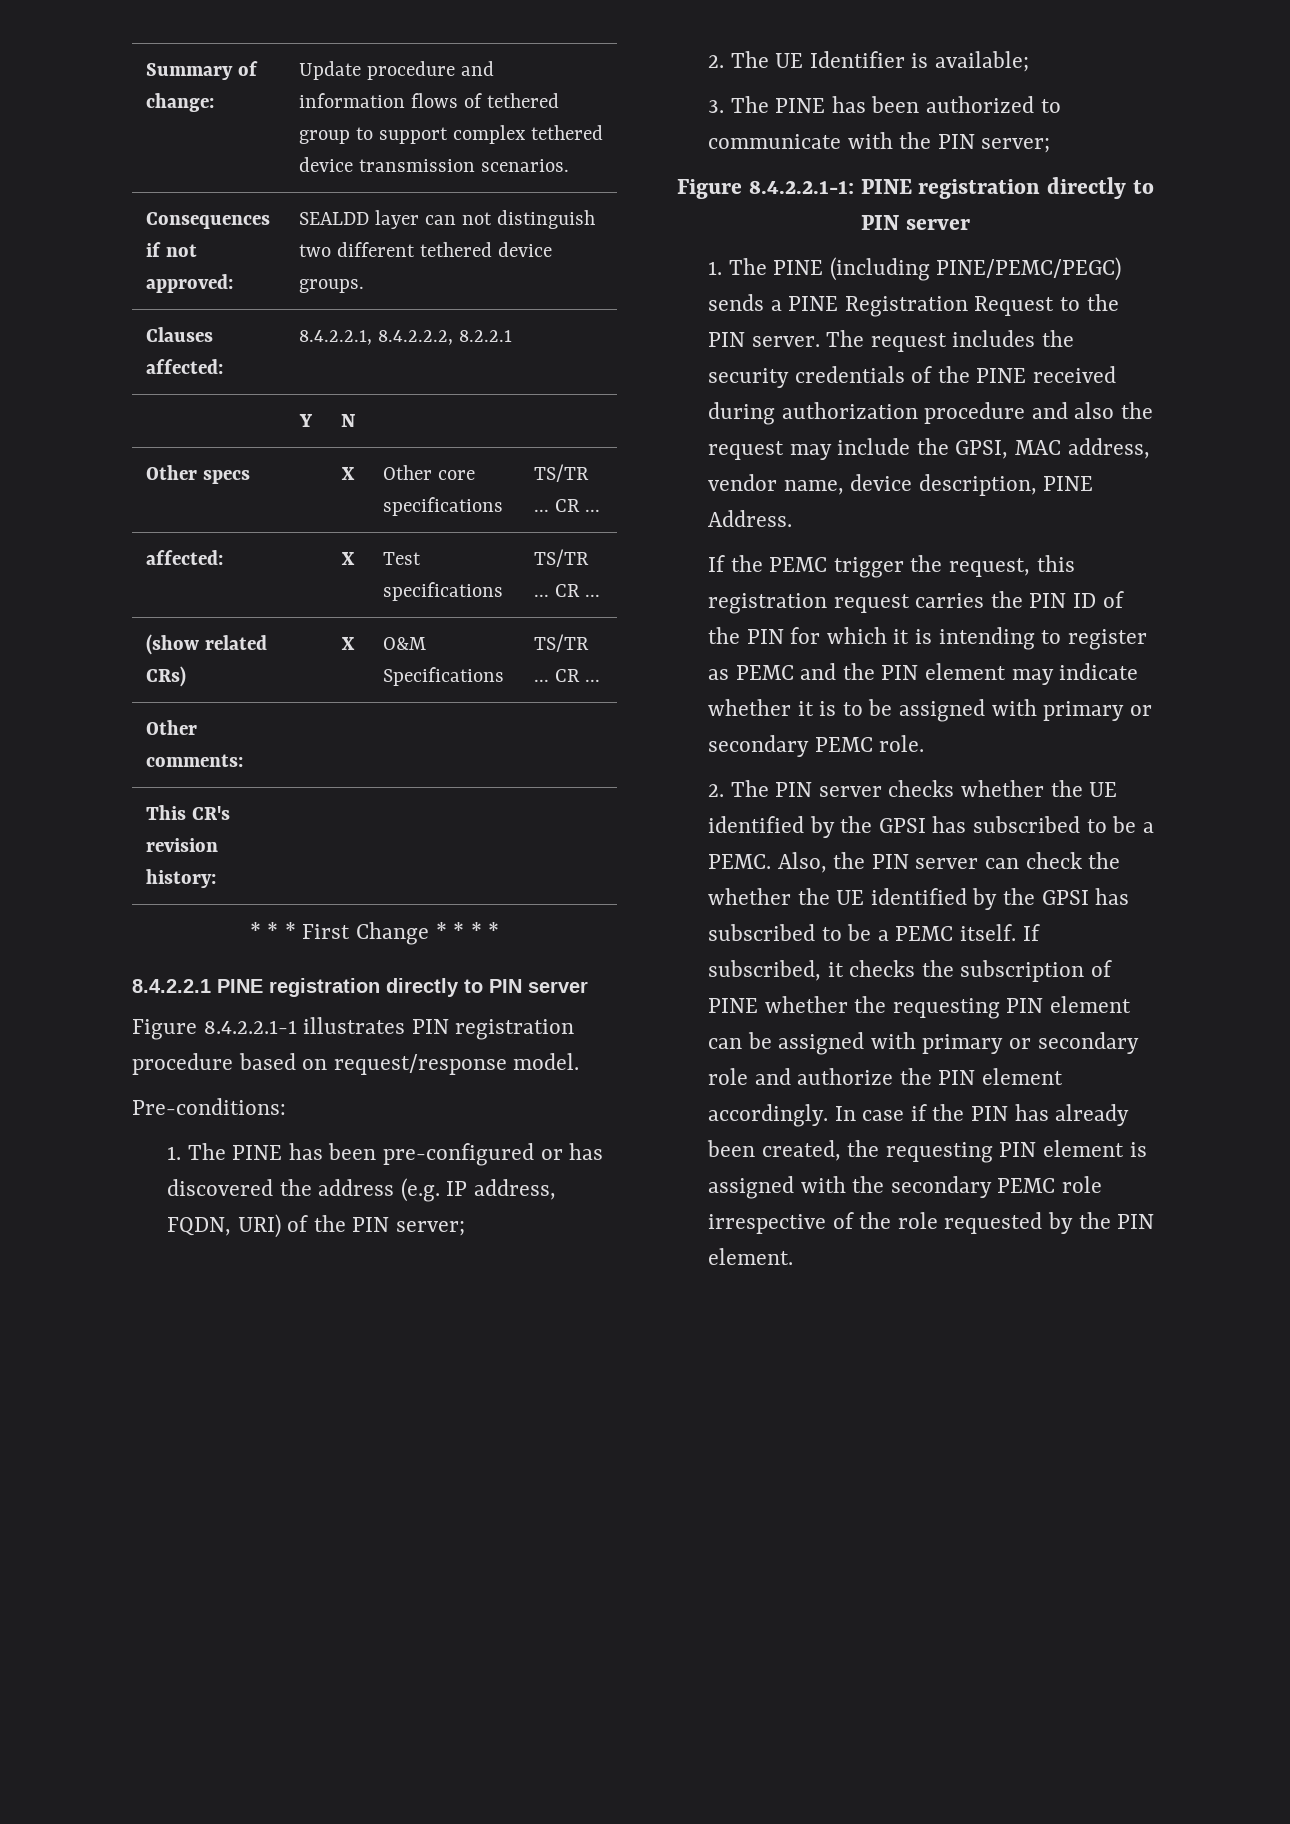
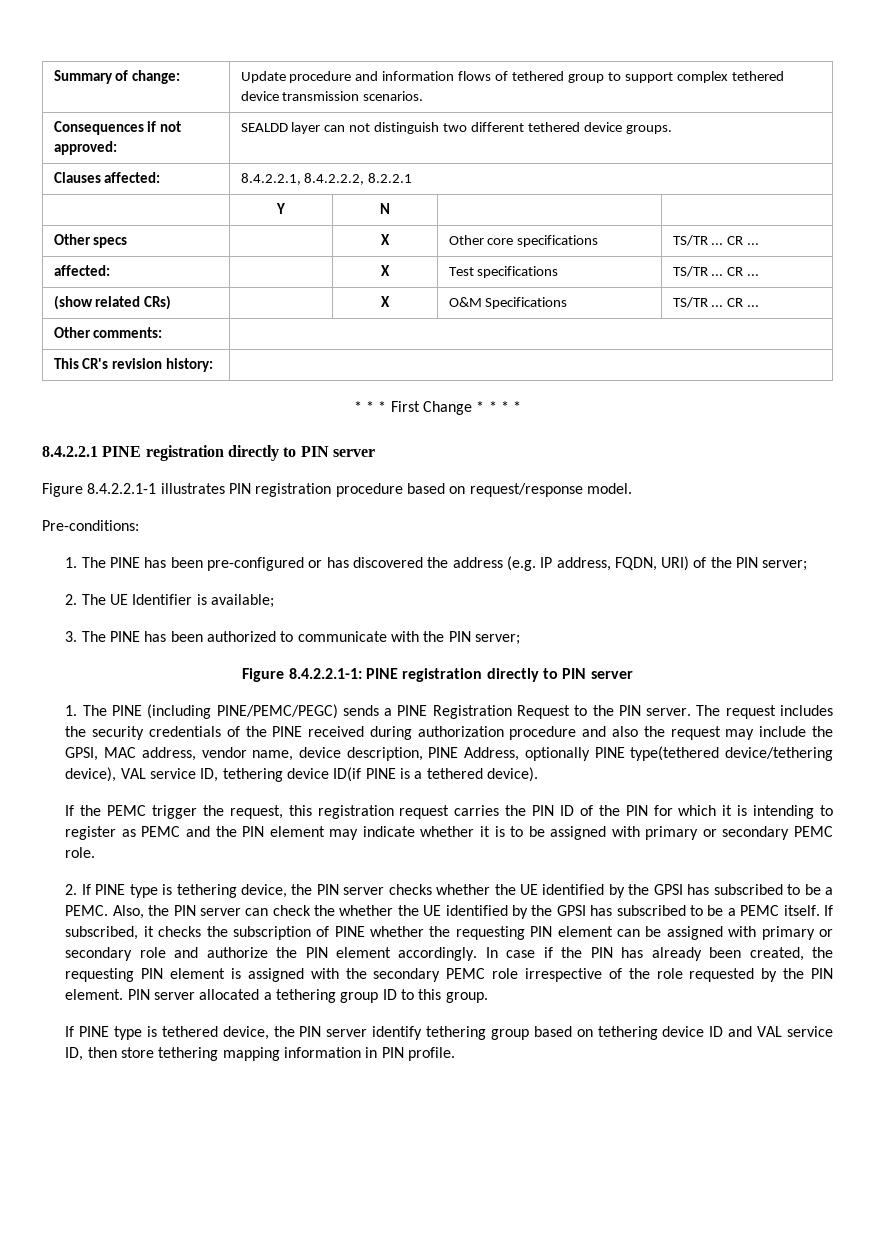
- The request includes the security credentials of the PINE received during authorization procedure and also the request may include the GPSI, MAC address, vendor name, device description, PINE Address.
+ The request includes the security credentials of the PINE received during authorization procedure and also the request may include the GPSI, MAC address, vendor name, device description, PINE Address, optionally PINE type(tethered device/tethering device), VAL service ID, tethering device ID(if PINE is a tethered device).
- 2. The PIN server checks whether the UE identified by the GPSI has subscribed to be a PEMC.
+ 2. If PINE type is tethering device, the PIN server checks whether the UE identified by the GPSI has subscribed to be a PEMC.
+ PIN server allocated a tethering group ID to this group.
+ If PINE type is tethered device, the PIN server identify tethering group based on tethering device ID and VAL service ID, then store tethering mapping information in PIN profile.

